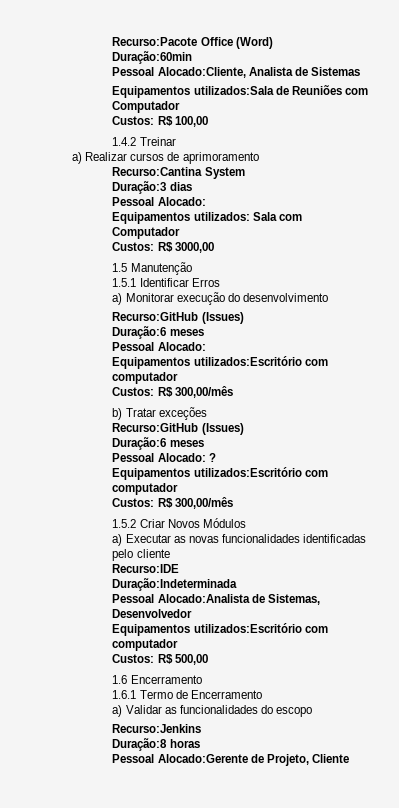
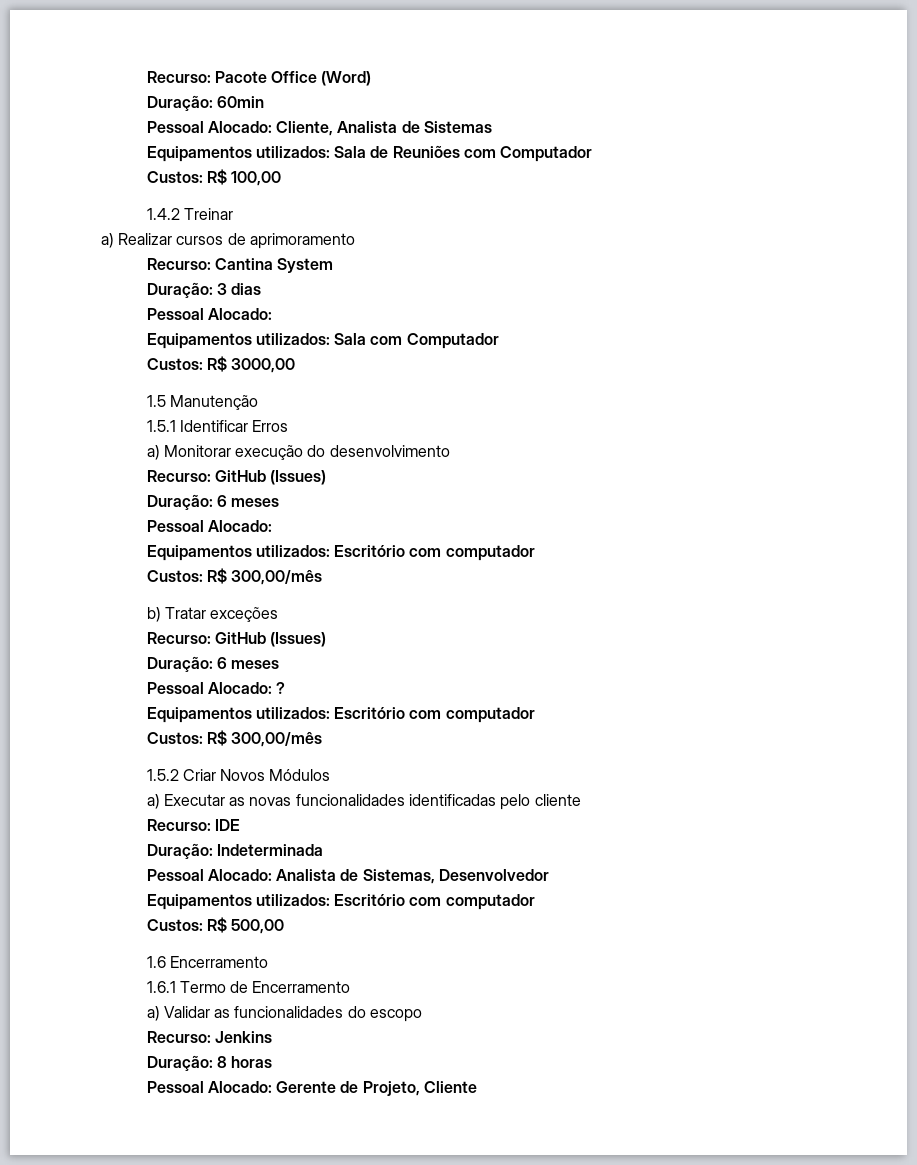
- Recurso:Pacote Office (Word)
+ Recurso: Pacote Office (Word)
- Duração:60min
- Pessoal Alocado:Cliente, Analista de Sistemas
+ Duração: 60min
+ Pessoal Alocado: Cliente, Analista de Sistemas
- Equipamentos utilizados:Sala de Reuniões com Computador
+ Equipamentos utilizados: Sala de Reuniões com Computador
- Recurso:Cantina System
+ Recurso: Cantina System
- Duração:3 dias
+ Duração: 3 dias
  a) Monitorar execução do desenvolvimento
- Recurso:GitHub (Issues)
- Duração:6 meses
+ Recurso: GitHub (Issues)
+ Duração: 6 meses
  Pessoal Alocado:
- Equipamentos utilizados:Escritório com computador
+ Equipamentos utilizados: Escritório com computador
  b) Tratar exceções
- Recurso:GitHub (Issues)
- Duração:6 meses
+ Recurso: GitHub (Issues)
+ Duração: 6 meses
  Pessoal Alocado: ?
- Equipamentos utilizados:Escritório com computador
+ Equipamentos utilizados: Escritório com computador
- Recurso:IDE
- Duração:Indeterminada
- Pessoal Alocado:Analista de Sistemas, Desenvolvedor
- Equipamentos utilizados:Escritório com computador
+ Recurso: IDE
+ Duração: Indeterminada
+ Pessoal Alocado: Analista de Sistemas, Desenvolvedor
+ Equipamentos utilizados: Escritório com computador
- Recurso:Jenkins
- Duração:8 horas
+ Recurso: Jenkins
+ Duração: 8 horas
- Pessoal Alocado:Gerente de Projeto, Cliente
+ Pessoal Alocado: Gerente de Projeto, Cliente

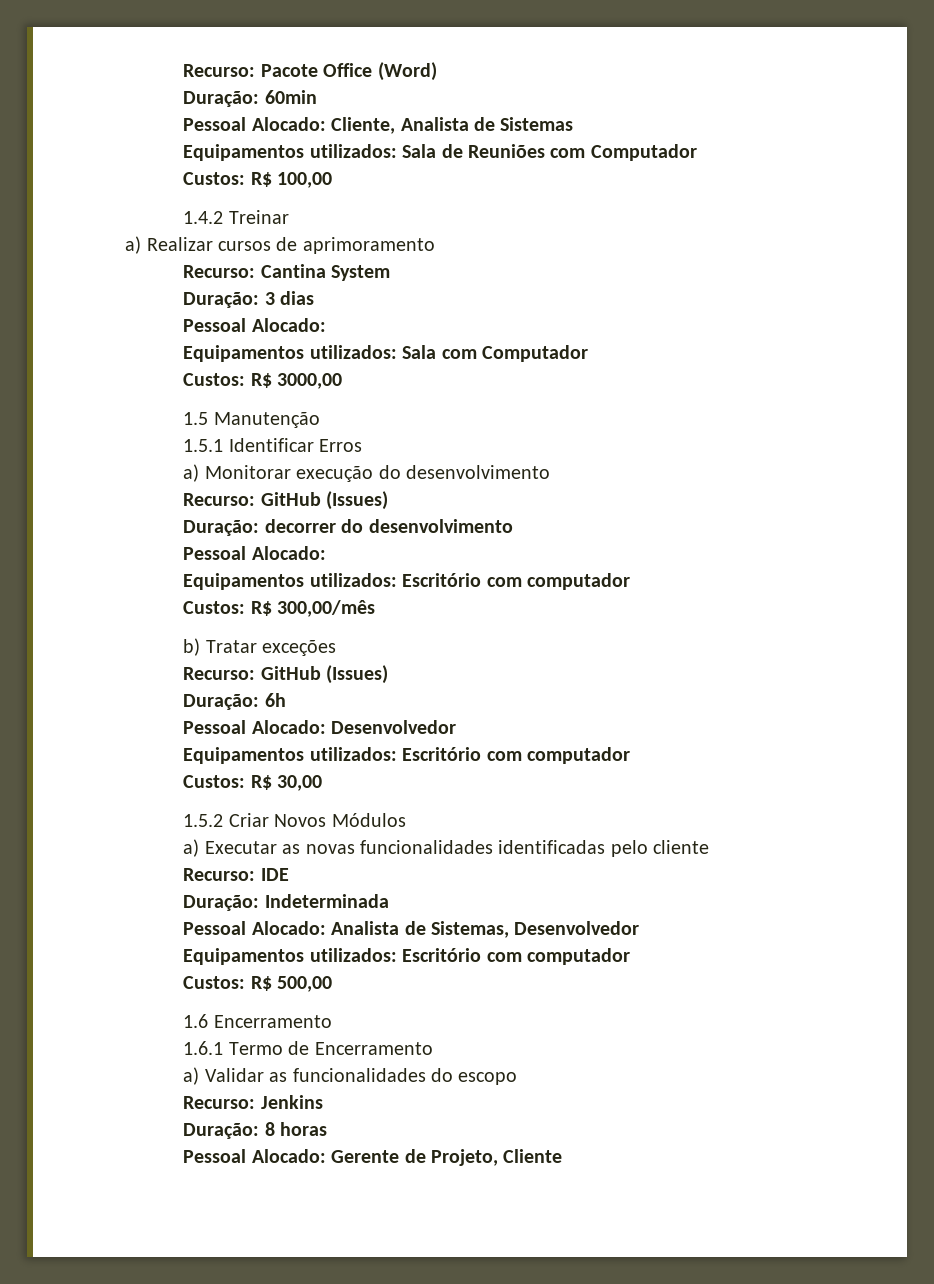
  a) Monitorar execução do desenvolvimento
  Recurso: GitHub (Issues)
- Duração: 6 meses
+ Duração: decorrer do desenvolvimento
  b) Tratar exceções
  Recurso: GitHub (Issues)
- Duração: 6 meses
- Pessoal Alocado: ?
+ Duração: 6h
+ Pessoal Alocado: Desenvolvedor
  Equipamentos utilizados: Escritório com computador
- Custos: R$ 300,00/mês
+ Custos: R$ 30,00

